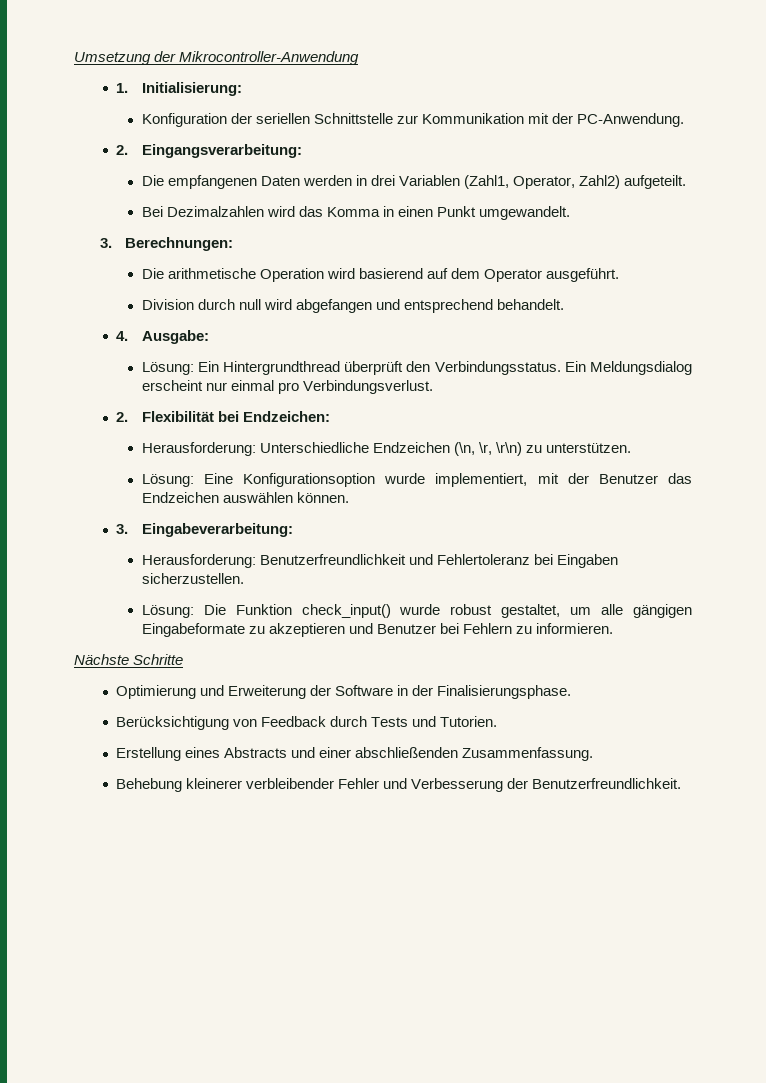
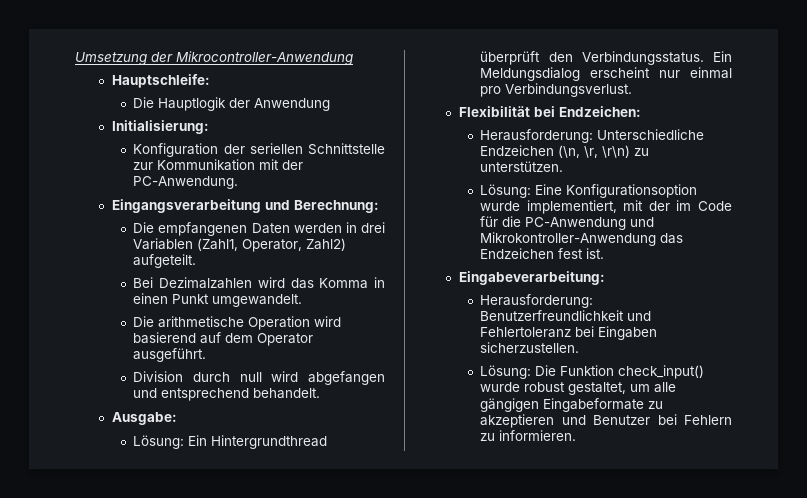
- 1. Initialisierung:
+ Hauptschleife:
+ Die Hauptlogik der Anwendung
+ Initialisierung:
- 2. Eingangsverarbeitung:
+ Eingangsverarbeitung und Berechnung:
- 3. Berechnungen:
- 4. Ausgabe:
+ Ausgabe:
- 2. Flexibilität bei Endzeichen:
+ Flexibilität bei Endzeichen:
- Lösung: Eine Konfigurationsoption wurde implementiert, mit der Benutzer das Endzeichen auswählen können.
- 3. Eingabeverarbeitung:
+ Lösung: Eine Konfigurationsoption wurde implementiert, mit der im Code für die PC-Anwendung und Mikrokontroller-Anwendung das Endzeichen fest ist.
+ Eingabeverarbeitung:
- Nächste Schritte
- Optimierung und Erweiterung der Software in der Finalisierungsphase.
- Berücksichtigung von Feedback durch Tests und Tutorien.
- Erstellung eines Abstracts und einer abschließenden Zusammenfassung.
- Behebung kleinerer verbleibender Fehler und Verbesserung der Benutzerfreundlichkeit.

